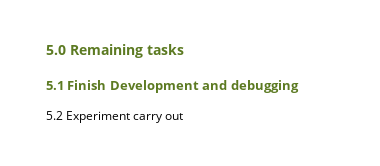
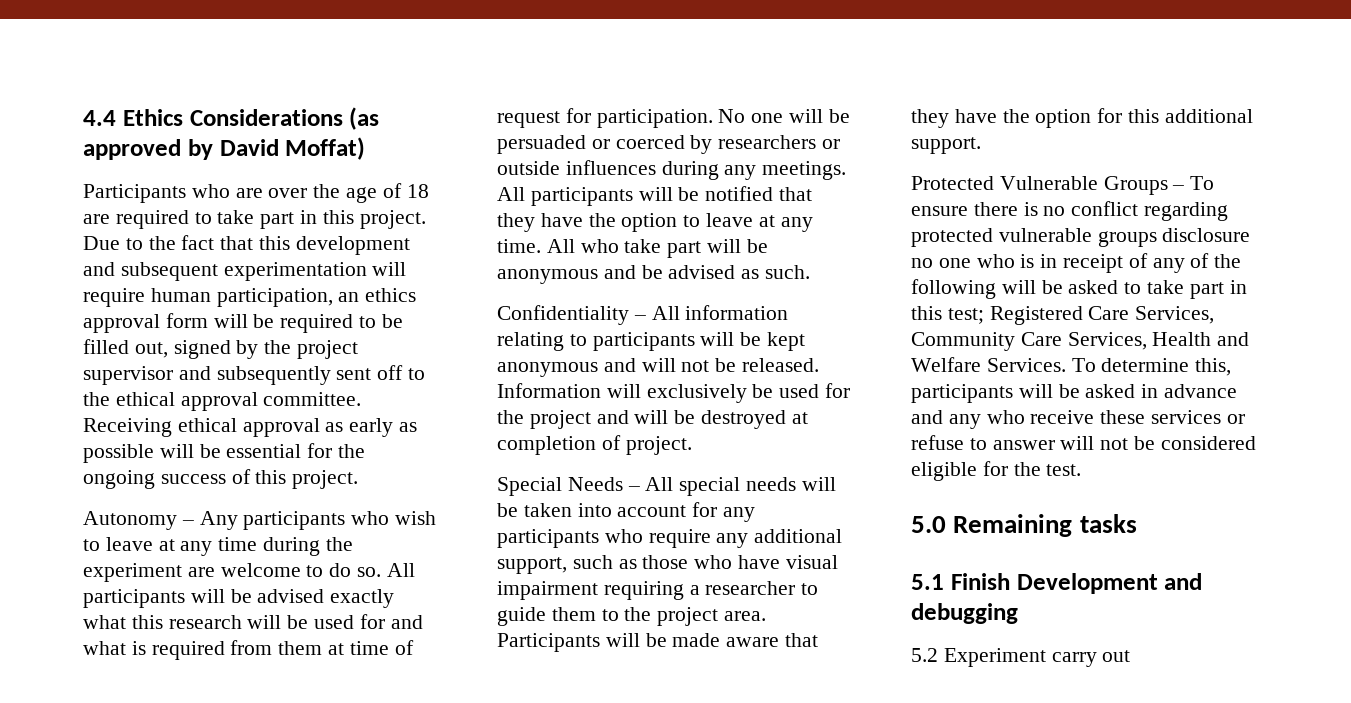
+ 4.4 Ethics Considerations (as approved by David Moffat)
+ Participants who are over the age of 18 are required to take part in this project. Due to the fact that this development and subsequent experimentation will require human participation, an ethics approval form will be required to be filled out, signed by the project supervisor and subsequently sent off to the ethical approval committee. Receiving ethical approval as early as possible will be essential for the ongoing success of this project.
+ Autonomy – Any participants who wish to leave at any time during the experiment are welcome to do so. All participants will be advised exactly what this research will be used for and what is required from them at time of request for participation. No one will be persuaded or coerced by researchers or outside influences during any meetings. All participants will be notified that they have the option to leave at any time. All who take part will be anonymous and be advised as such.
+ Confidentiality – All information relating to participants will be kept anonymous and will not be released. Information will exclusively be used for the project and will be destroyed at completion of project.
+ Special Needs – All special needs will be taken into account for any participants who require any additional support, such as those who have visual impairment requiring a researcher to guide them to the project area. Participants will be made aware that they have the option for this additional support.
+ Protected Vulnerable Groups – To ensure there is no conflict regarding protected vulnerable groups disclosure no one who is in receipt of any of the following will be asked to take part in this test; Registered Care Services, Community Care Services, Health and Welfare Services. To determine this, participants will be asked in advance and any who receive these services or refuse to answer will not be considered eligible for the test.

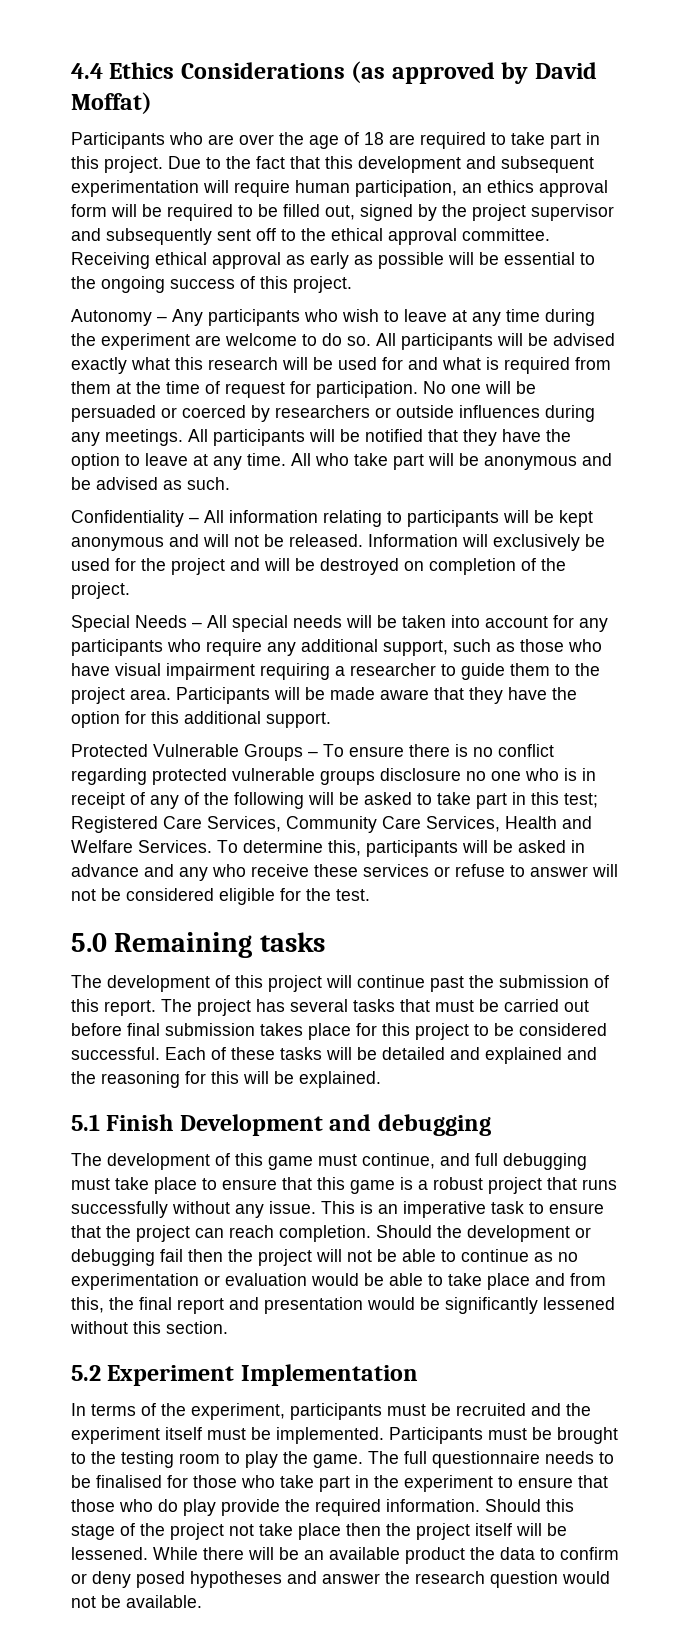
- Receiving ethical approval as early as possible will be essential for the ongoing success of this project.
+ Receiving ethical approval as early as possible will be essential to the ongoing success of this project.
- All participants will be advised exactly what this research will be used for and what is required from them at time of request for participation.
+ All participants will be advised exactly what this research will be used for and what is required from them at the time of request for participation.
- Information will exclusively be used for the project and will be destroyed at completion of project.
+ Information will exclusively be used for the project and will be destroyed on completion of the project.
+ The development of this project will continue past the submission of this report. The project has several tasks that must be carried out before final submission takes place for this project to be considered successful. Each of these tasks will be detailed and explained and the reasoning for this will be explained.
- 5.2 Experiment carry out
+ The development of this game must continue, and full debugging must take place to ensure that this game is a robust project that runs successfully without any issue. This is an imperative task to ensure that the project can reach completion. Should the development or debugging fail then the project will not be able to continue as no experimentation or evaluation would be able to take place and from this, the final report and presentation would be significantly lessened without this section.
+ 5.2 Experiment Implementation
+ In terms of the experiment, participants must be recruited and the experiment itself must be implemented. Participants must be brought to the testing room to play the game. The full questionnaire needs to be finalised for those who take part in the experiment to ensure that those who do play provide the required information. Should this stage of the project not take place then the project itself will be lessened. While there will be an available product the data to confirm or deny posed hypotheses and answer the research question would not be available.

